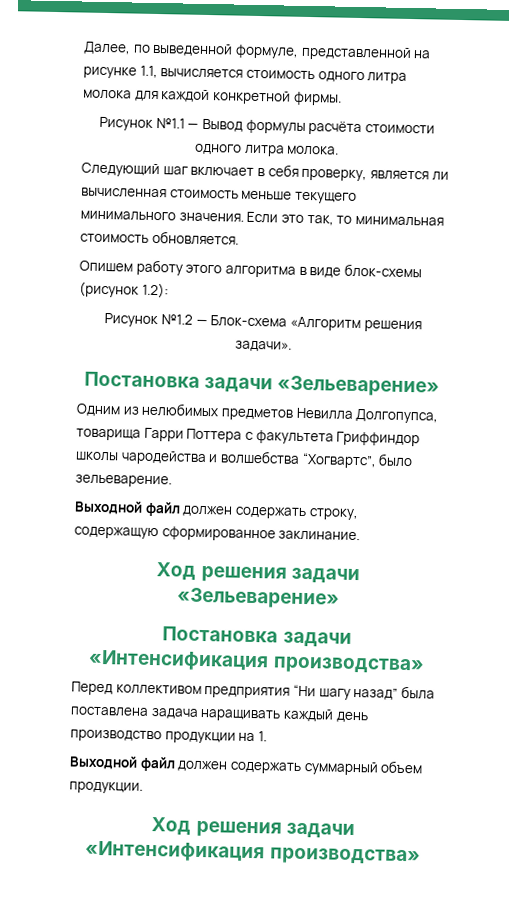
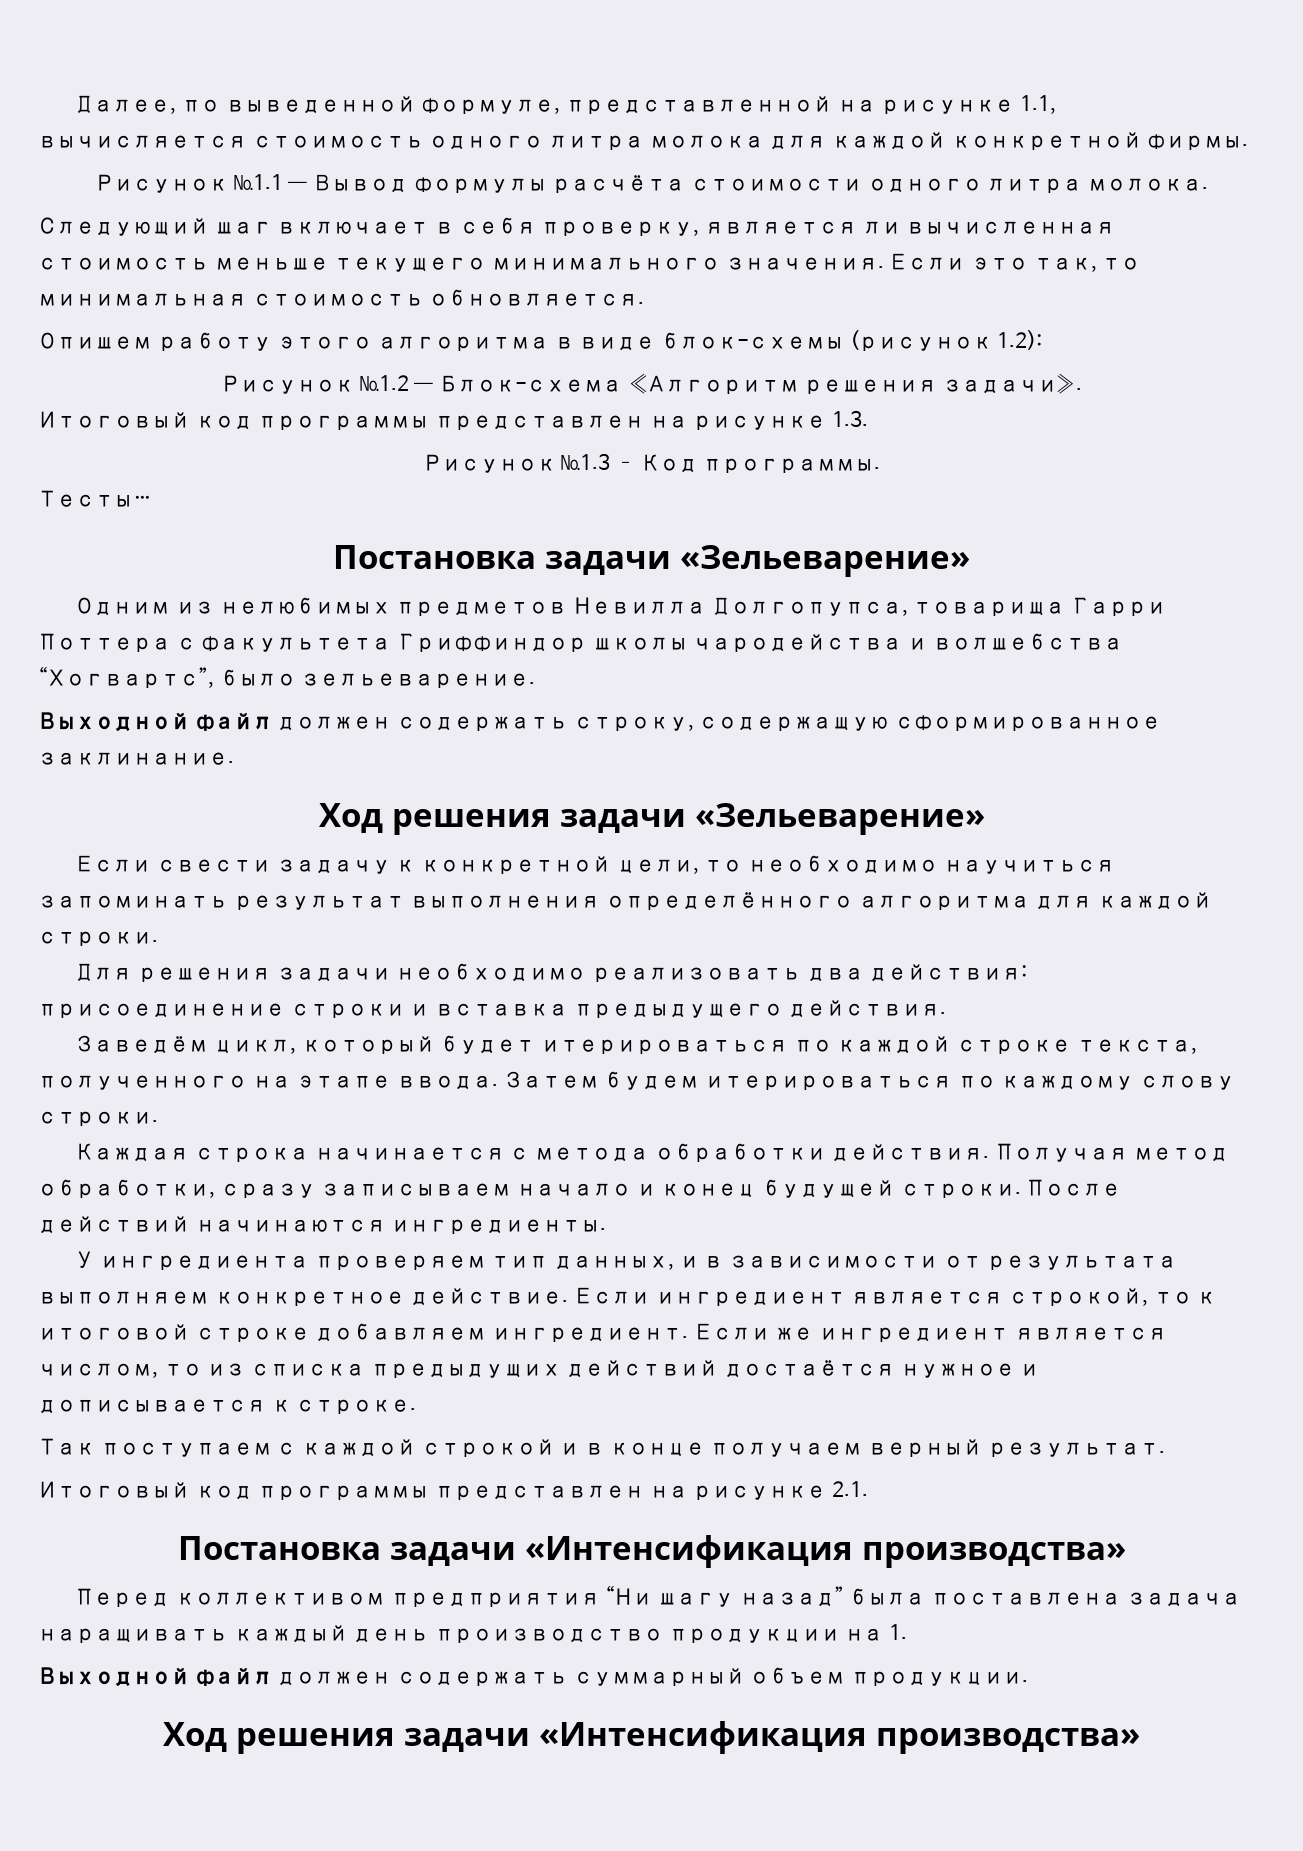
+ Итоговый код программы представлен на рисунке 1.3.
+ Рисунок №1.3 – Код программы.
+ Тесты…
+ Если свести задачу к конкретной цели, то необходимо научиться запоминать результат выполнения определённого алгоритма для каждой строки.
+ Для решения задачи необходимо реализовать два действия: присоединение строки и вставка предыдущего действия.
+ Заведём цикл, который будет итерироваться по каждой строке текста, полученного на этапе ввода. Затем будем итерироваться по каждому слову строки.
+ Каждая строка начинается с метода обработки действия. Получая метод обработки, сразу записываем начало и конец будущей строки. После действий начинаются ингредиенты.
+ У ингредиента проверяем тип данных, и в зависимости от результата выполняем конкретное действие. Если ингредиент является строкой, то к итоговой строке добавляем ингредиент. Если же ингредиент является числом, то из списка предыдущих действий достаётся нужное и дописывается к строке.
+ Так поступаем с каждой строкой и в конце получаем верный результат.
+ Итоговый код программы представлен на рисунке 2.1.

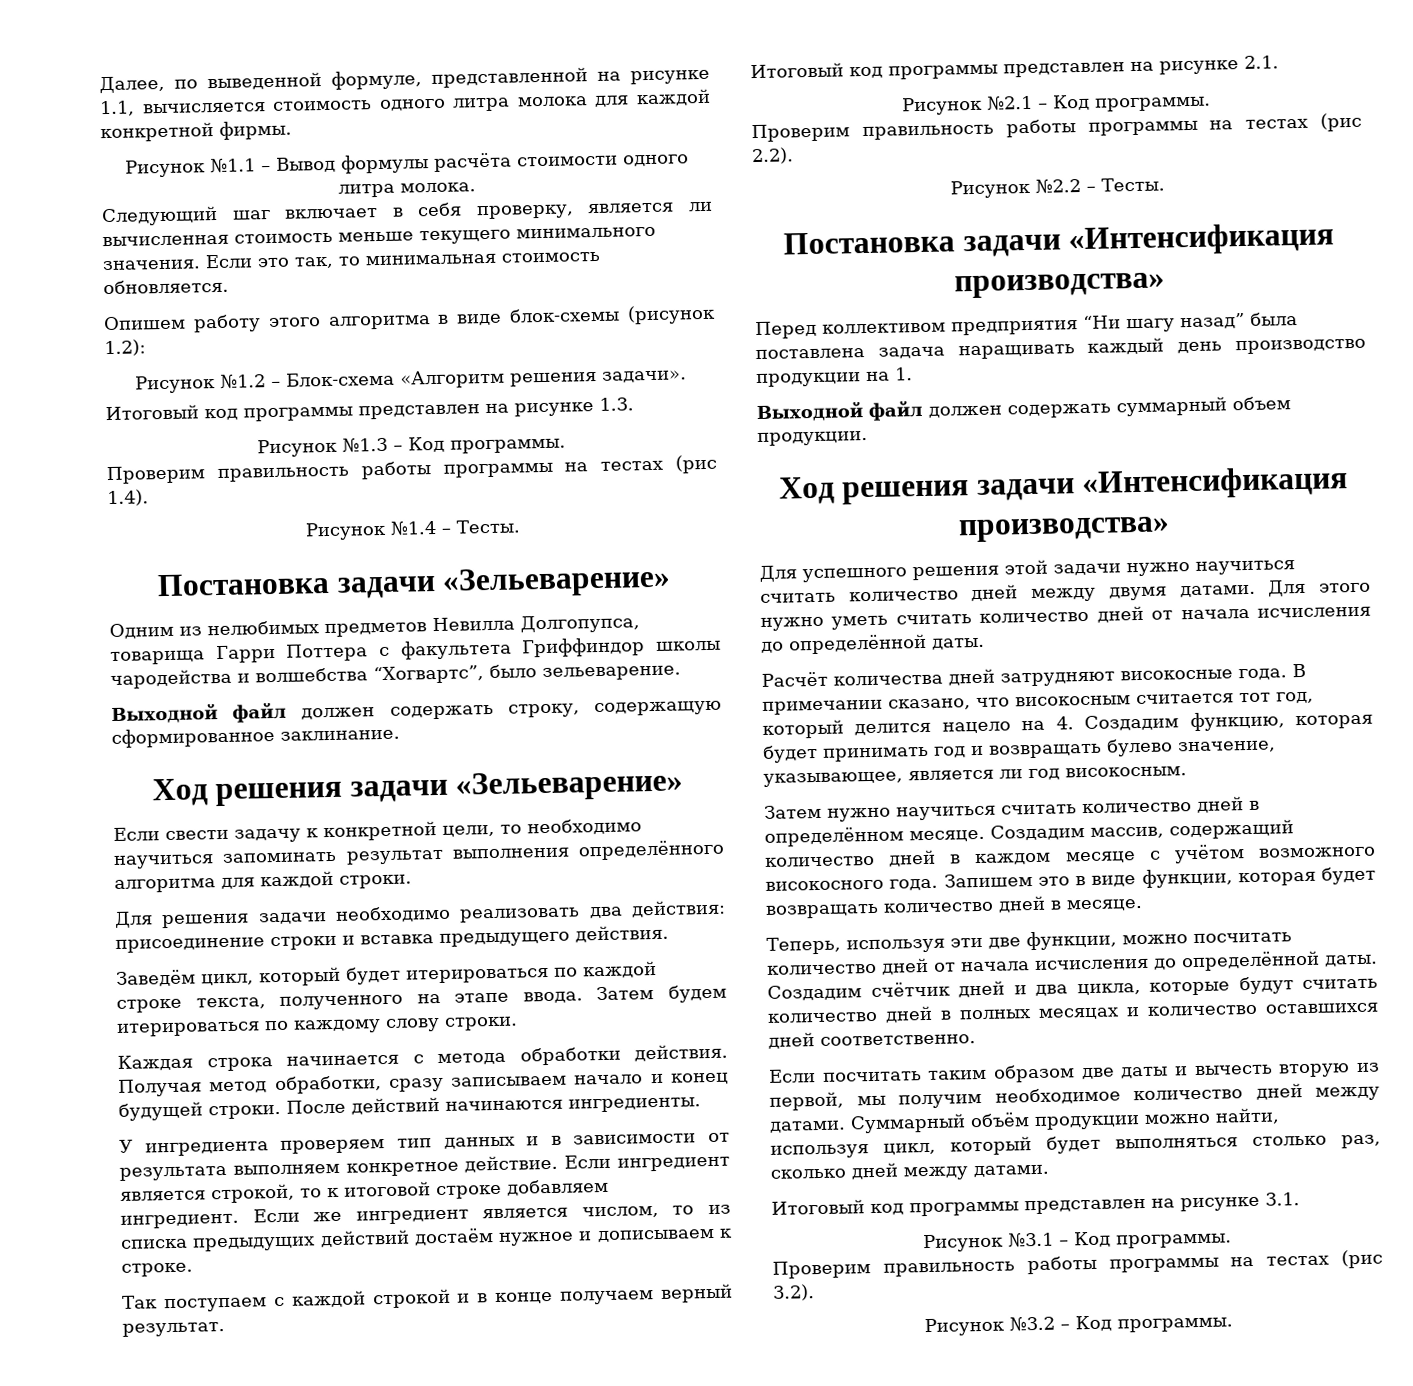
- Рисунок №1.1 — Вывод формулы расчёта стоимости одного литра молока.
+ Рисунок №1.1 – Вывод формулы расчёта стоимости одного литра молока.
- Рисунок №1.2 — Блок-схема «Алгоритм решения задачи».
+ Рисунок №1.2 – Блок-схема «Алгоритм решения задачи».
- Тесты…
+ Проверим правильность работы программы на тестах (рис 1.4).
+ Рисунок №1.4 – Тесты.
- У ингредиента проверяем тип данных, и в зависимости от результата выполняем конкретное действие.
+ У ингредиента проверяем тип данных и в зависимости от результата выполняем конкретное действие.
- Если же ингредиент является числом, то из списка предыдущих действий достаётся нужное и дописывается к строке.
+ Если же ингредиент является числом, то из списка предыдущих действий достаём нужное и дописываем к строке.
+ Рисунок №2.1 – Код программы.
+ Проверим правильность работы программы на тестах (рис 2.2).
+ Рисунок №2.2 – Тесты.
+ Для успешного решения этой задачи нужно научиться считать количество дней между двумя датами. Для этого нужно уметь считать количество дней от начала исчисления до определённой даты.
+ Расчёт количества дней затрудняют високосные года. В примечании сказано, что високосным считается тот год, который делится нацело на 4. Создадим функцию, которая будет принимать год и возвращать булево значение, указывающее, является ли год високосным.
+ Затем нужно научиться считать количество дней в определённом месяце. Создадим массив, содержащий количество дней в каждом месяце с учётом возможного високосного года. Запишем это в виде функции, которая будет возвращать количество дней в месяце.
+ Теперь, используя эти две функции, можно посчитать количество дней от начала исчисления до определённой даты. Создадим счётчик дней и два цикла, которые будут считать количество дней в полных месяцах и количество оставшихся дней соответственно.
+ Если посчитать таким образом две даты и вычесть вторую из первой, мы получим необходимое количество дней между датами. Суммарный объём продукции можно найти, используя цикл, который будет выполняться столько раз, сколько дней между датами.
+ Итоговый код программы представлен на рисунке 3.1.
+ Рисунок №3.1 – Код программы.
+ Проверим правильность работы программы на тестах (рис 3.2).
+ Рисунок №3.2 – Код программы.

